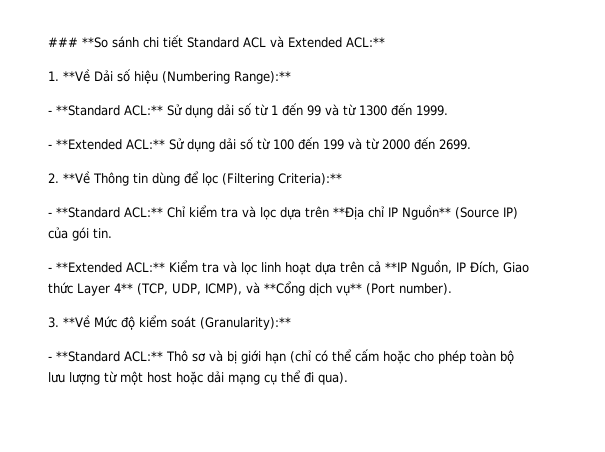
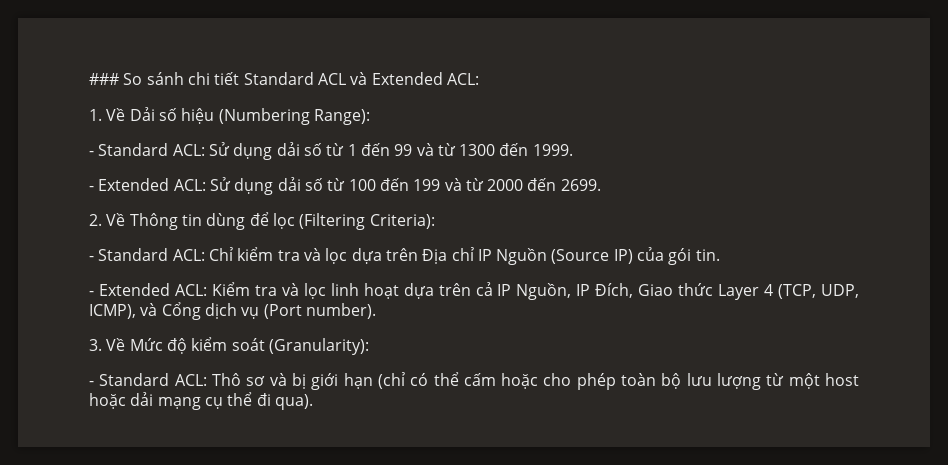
- ### **So sánh chi tiết Standard ACL và Extended ACL:**
+ ### So sánh chi tiết Standard ACL và Extended ACL:
- 1. **Về Dải số hiệu (Numbering Range):**
- - **Standard ACL:** Sử dụng dải số từ 1 đến 99 và từ 1300 đến 1999.
+ 1. Về Dải số hiệu (Numbering Range):
+ - Standard ACL: Sử dụng dải số từ 1 đến 99 và từ 1300 đến 1999.
- - **Extended ACL:** Sử dụng dải số từ 100 đến 199 và từ 2000 đến 2699.
+ - Extended ACL: Sử dụng dải số từ 100 đến 199 và từ 2000 đến 2699.
- 2. **Về Thông tin dùng để lọc (Filtering Criteria):**
- - **Standard ACL:** Chỉ kiểm tra và lọc dựa trên **Địa chỉ IP Nguồn** (Source IP) của gói tin.
+ 2. Về Thông tin dùng để lọc (Filtering Criteria):
+ - Standard ACL: Chỉ kiểm tra và lọc dựa trên Địa chỉ IP Nguồn (Source IP) của gói tin.
- - **Extended ACL:** Kiểm tra và lọc linh hoạt dựa trên cả **IP Nguồn, IP Đích, Giao thức Layer 4** (TCP, UDP, ICMP), và **Cổng dịch vụ** (Port number).
+ - Extended ACL: Kiểm tra và lọc linh hoạt dựa trên cả IP Nguồn, IP Đích, Giao thức Layer 4 (TCP, UDP, ICMP), và Cổng dịch vụ (Port number).
- 3. **Về Mức độ kiểm soát (Granularity):**
- - **Standard ACL:** Thô sơ và bị giới hạn (chỉ có thể cấm hoặc cho phép toàn bộ lưu lượng từ một host hoặc dải mạng cụ thể đi qua).
+ 3. Về Mức độ kiểm soát (Granularity):
+ - Standard ACL: Thô sơ và bị giới hạn (chỉ có thể cấm hoặc cho phép toàn bộ lưu lượng từ một host hoặc dải mạng cụ thể đi qua).

